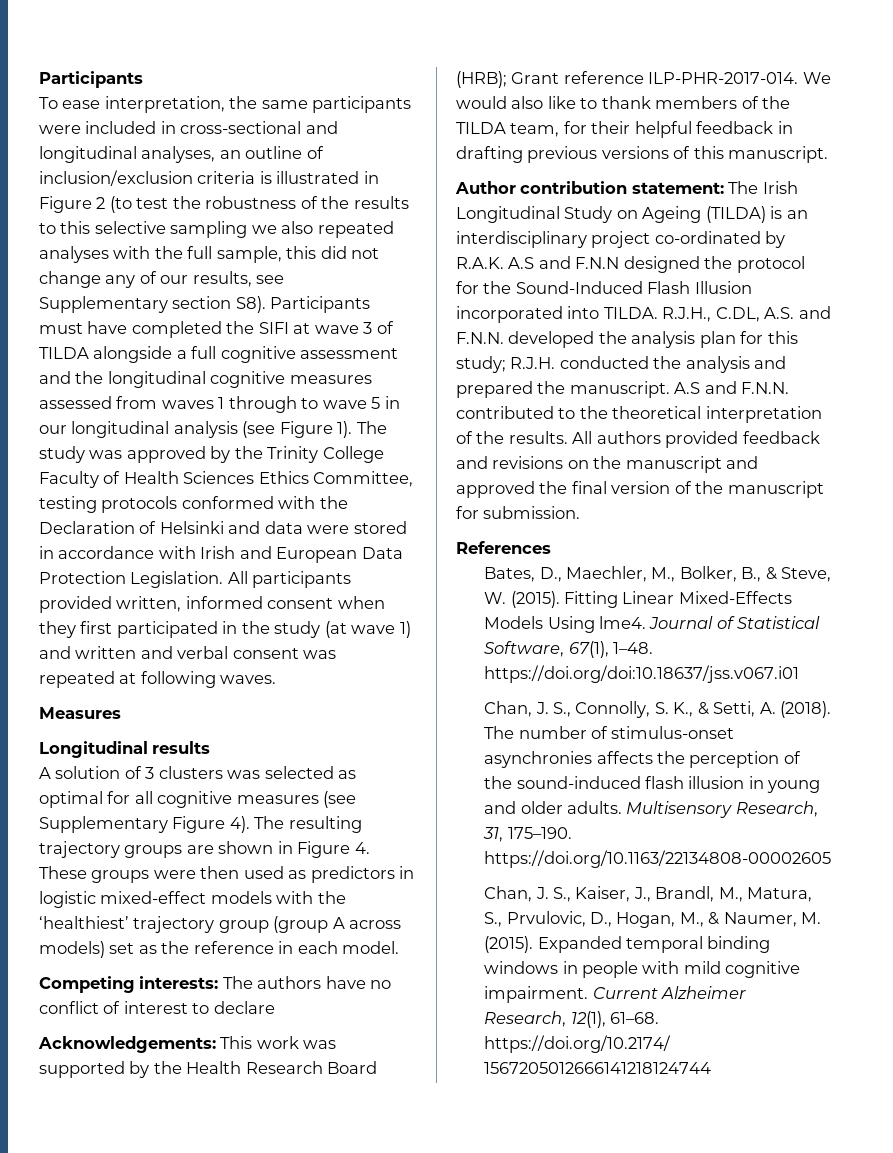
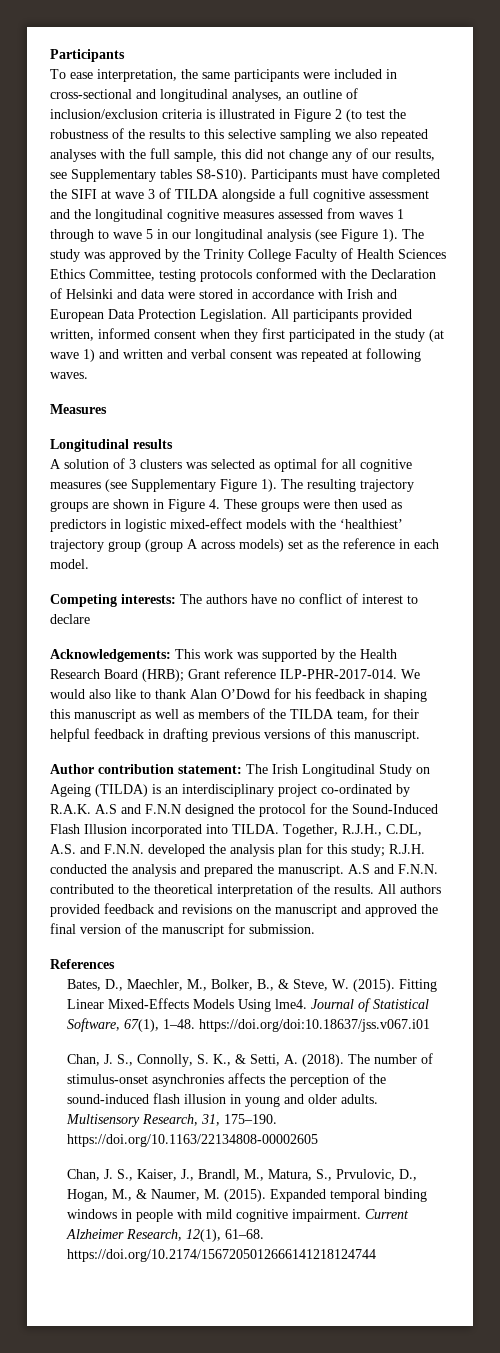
- To ease interpretation, the same participants were included in cross-sectional and longitudinal analyses, an outline of inclusion/exclusion criteria is illustrated in Figure 2 (to test the robustness of the results to this selective sampling we also repeated analyses with the full sample, this did not change any of our results, see Supplementary section S8). Participants must have completed the SIFI at wave 3 of TILDA alongside a full cognitive assessment and the longitudinal cognitive measures assessed from waves 1 through to wave 5 in our longitudinal analysis (see Figure 1).
+ To ease interpretation, the same participants were included in cross-sectional and longitudinal analyses, an outline of inclusion/exclusion criteria is illustrated in Figure 2 (to test the robustness of the results to this selective sampling we also repeated analyses with the full sample, this did not change any of our results, see Supplementary tables S8-S10). Participants must have completed the SIFI at wave 3 of TILDA alongside a full cognitive assessment and the longitudinal cognitive measures assessed from waves 1 through to wave 5 in our longitudinal analysis (see Figure 1).
- A solution of 3 clusters was selected as optimal for all cognitive measures (see Supplementary Figure 4).
+ A solution of 3 clusters was selected as optimal for all cognitive measures (see Supplementary Figure 1).
- We would also like to thank members of the TILDA team, for their helpful feedback in drafting previous versions of this manuscript.
+ We would also like to thank Alan O’Dowd for his feedback in shaping this manuscript as well as members of the TILDA team, for their helpful feedback in drafting previous versions of this manuscript.
- R.J.H., C.DL, A.S. and F.N.N. developed the analysis plan for this study; R.J.H. conducted the analysis and prepared the manuscript.
+ Together, R.J.H., C.DL, A.S. and F.N.N. developed the analysis plan for this study; R.J.H. conducted the analysis and prepared the manuscript.

